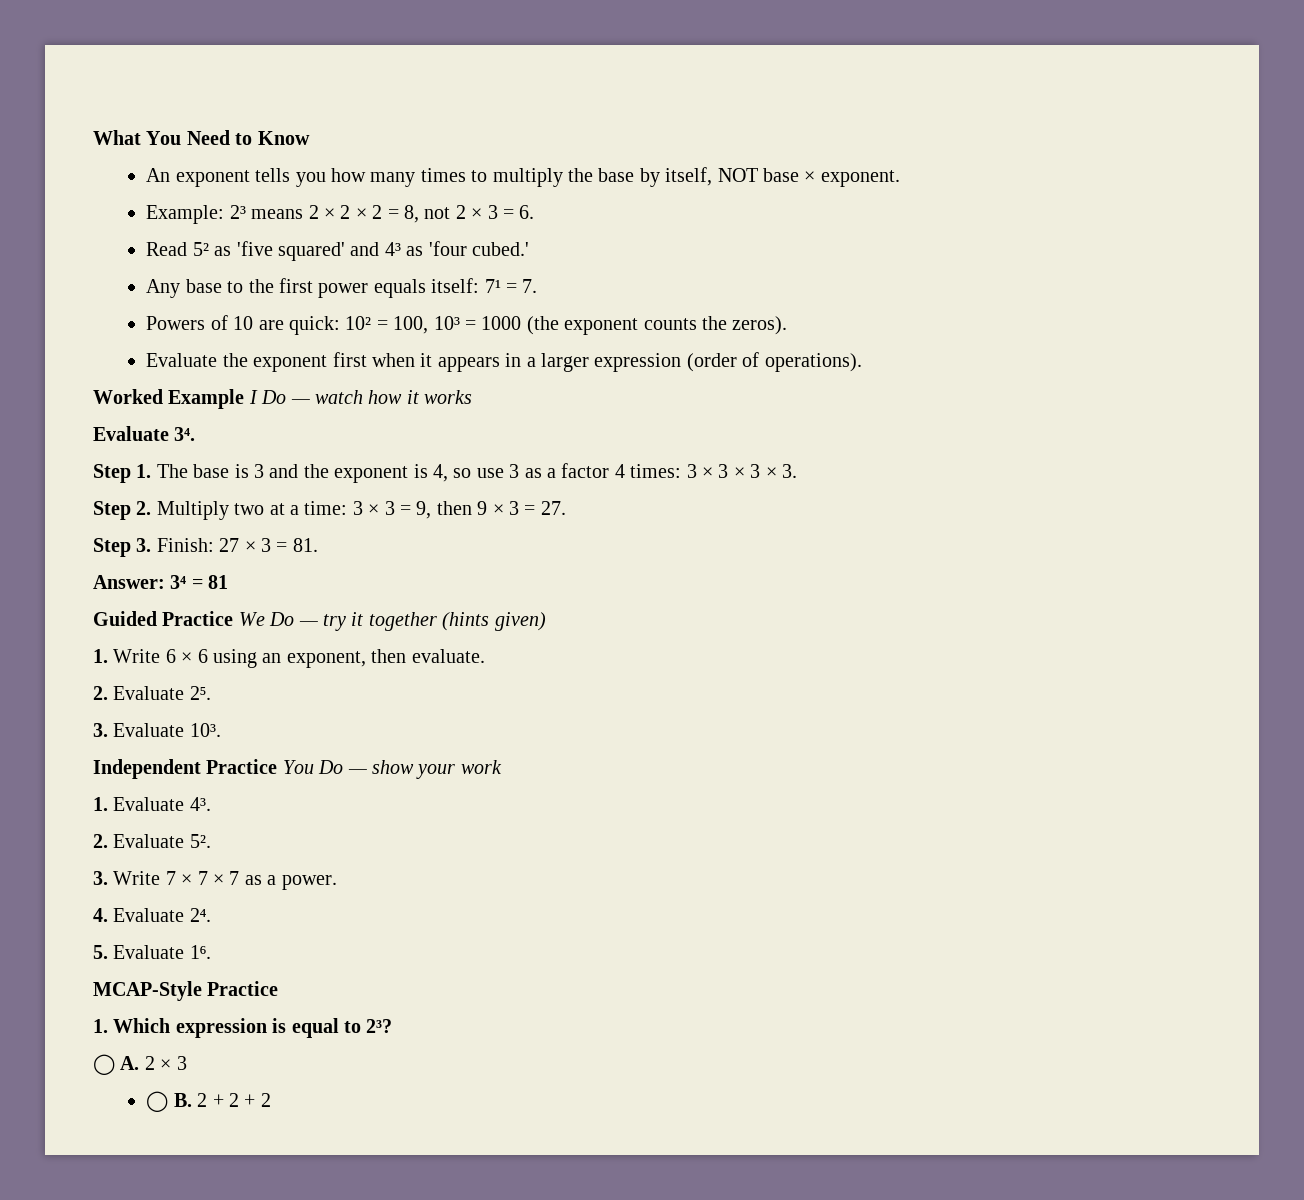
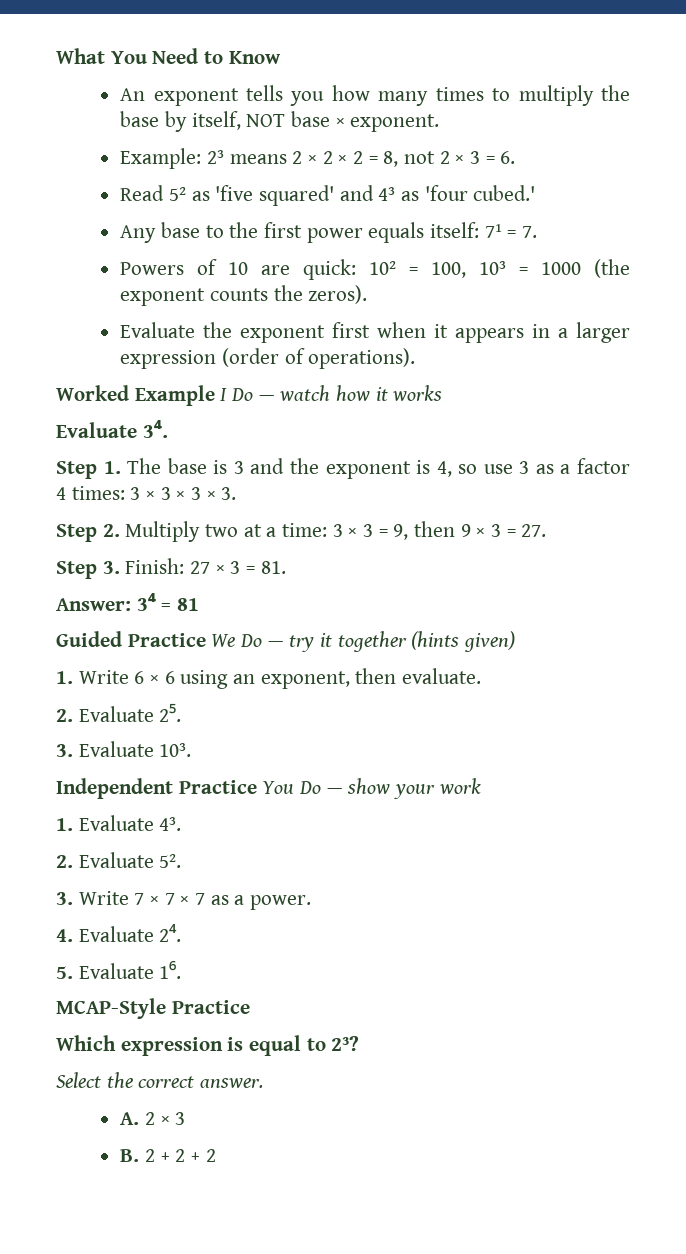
- 1. Which expression is equal to 2³?
+ Which expression is equal to 2³?
- ◯ A. 2 × 3
+ Select the correct answer.
+ A. 2 × 3
- ◯ B. 2 + 2 + 2
+ B. 2 + 2 + 2

